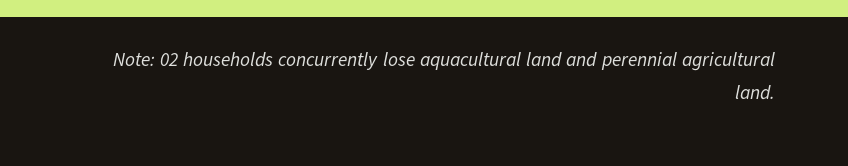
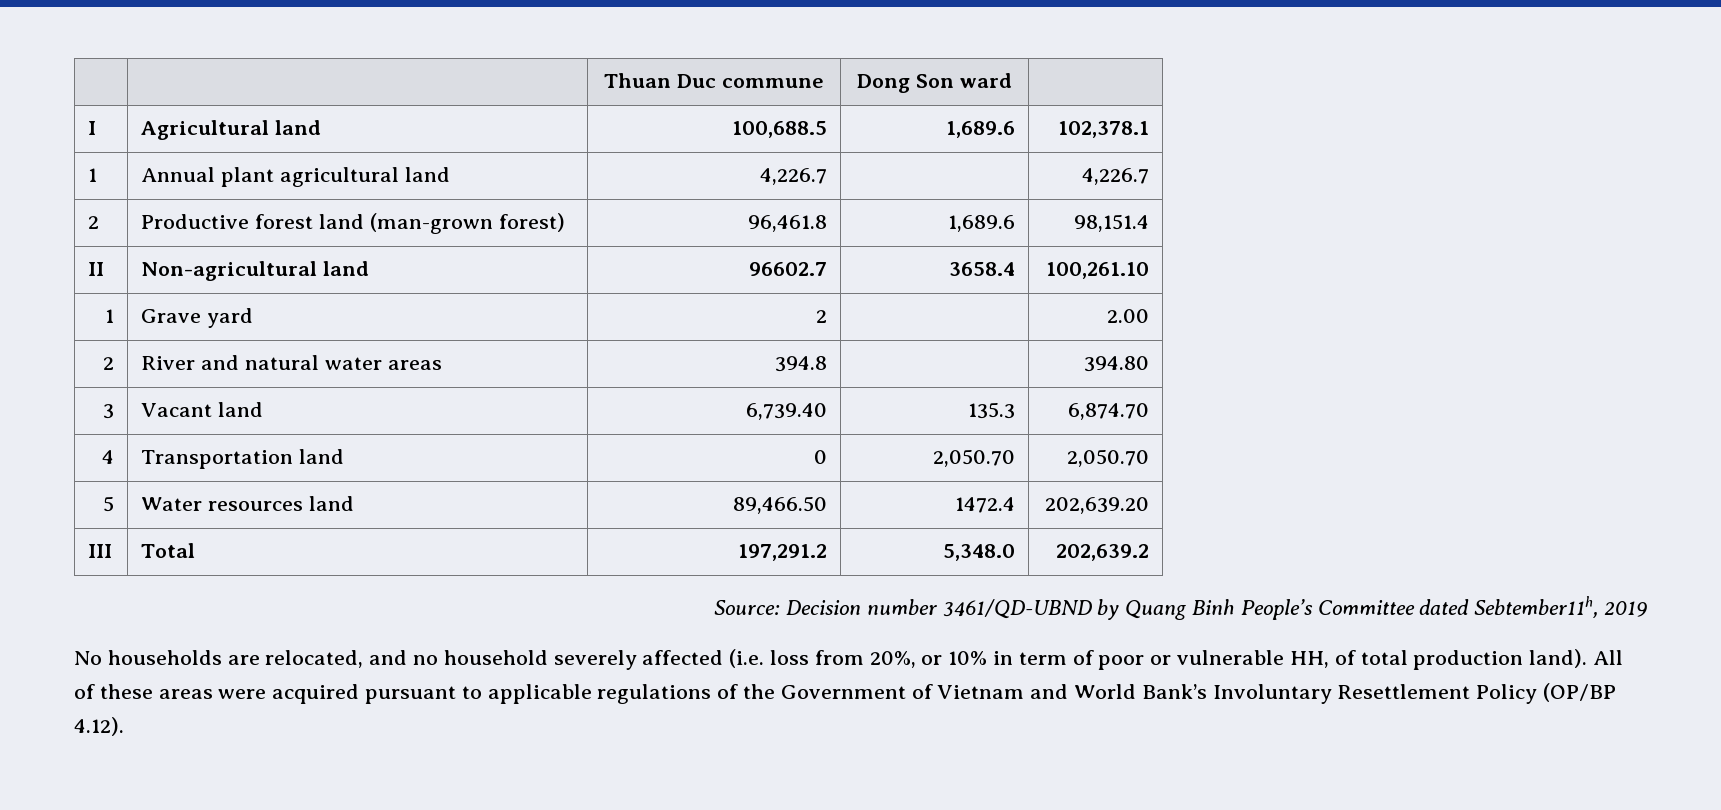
- Note: 02 households concurrently lose aquacultural land and perennial agricultural land.
+ | | Thuan Duc commune | Dong Son ward |
+ I | Agricultural land | 100,688.5 | 1,689.6 | 102,378.1
+ 1 | Annual plant agricultural land | 4,226.7 | | 4,226.7
+ 2 | Productive forest land (man-grown forest) | 96,461.8 | 1,689.6 | 98,151.4
+ II | Non-agricultural land | 96602.7 | 3658.4 | 100,261.10
+ 1 | Grave yard | 2 | | 2.00
+ 2 | River and natural water areas | 394.8 | | 394.80
+ 3 | Vacant land | 6,739.40 | 135.3 | 6,874.70
+ 4 | Transportation land | 0 | 2,050.70 | 2,050.70
+ 5 | Water resources land | 89,466.50 | 1472.4 | 202,639.20
+ III | Total | 197,291.2 | 5,348.0 | 202,639.2
+ Source: Decision number 3461/QD-UBND by Quang Binh People’s Committee dated Sebtember11h, 2019
+ No households are relocated, and no household severely affected (i.e. loss from 20%, or 10% in term of poor or vulnerable HH, of total production land). All of these areas were acquired pursuant to applicable regulations of the Government of Vietnam and World Bank’s Involuntary Resettlement Policy (OP/BP 4.12).

